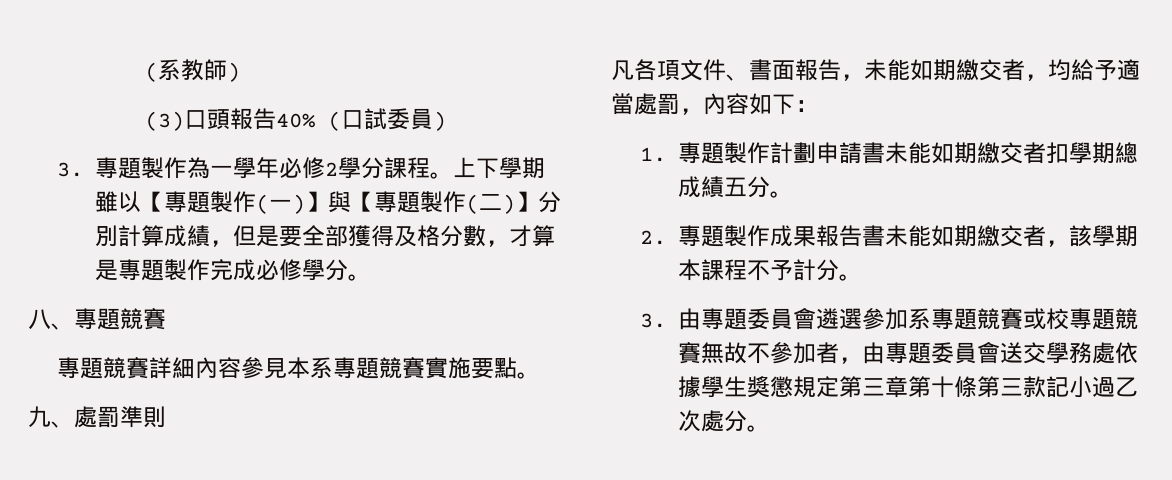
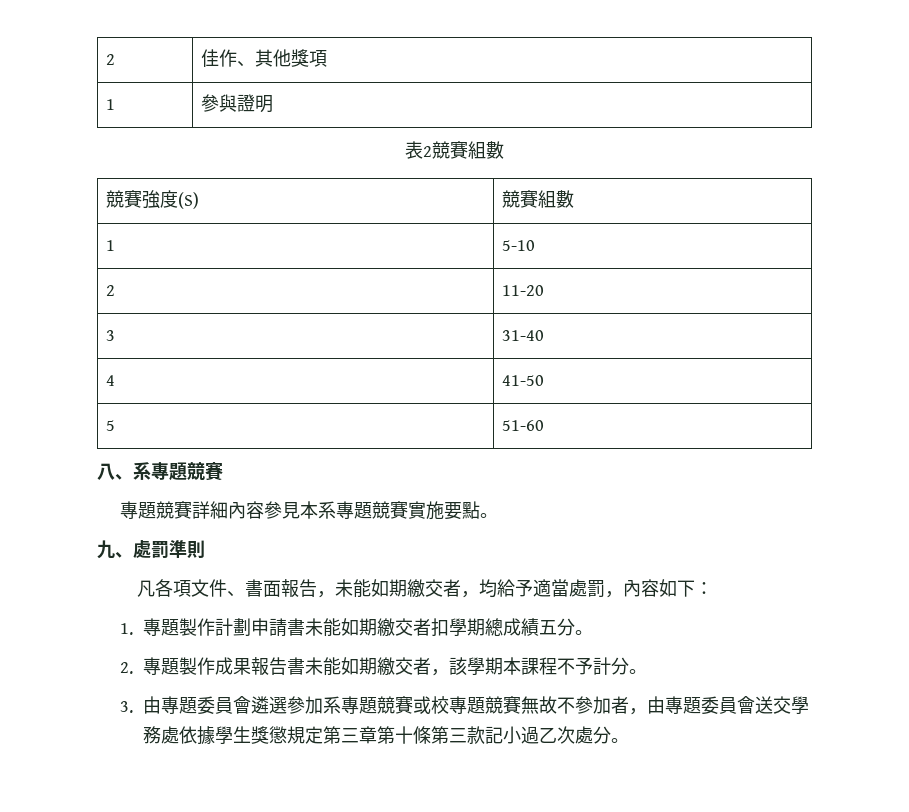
- (系教師)
- (3)口頭報告40% (口試委員)
- 3.專題製作為一學年必修2學分課程。上下學期雖以【專題製作(一)】與【專題製作(二)】分別計算成績，但是要全部獲得及格分數，才算是專題製作完成必修學分。
+ 2 | 佳作、其他獎項
+ 1 | 參與證明
+ 表2競賽組數
+ 競賽強度(S) | 競賽組數
+ 1 | 5-10
+ 2 | 11-20
+ 3 | 31-40
+ 4 | 41-50
+ 5 | 51-60
- 八、專題競賽
+ 八、系專題競賽

